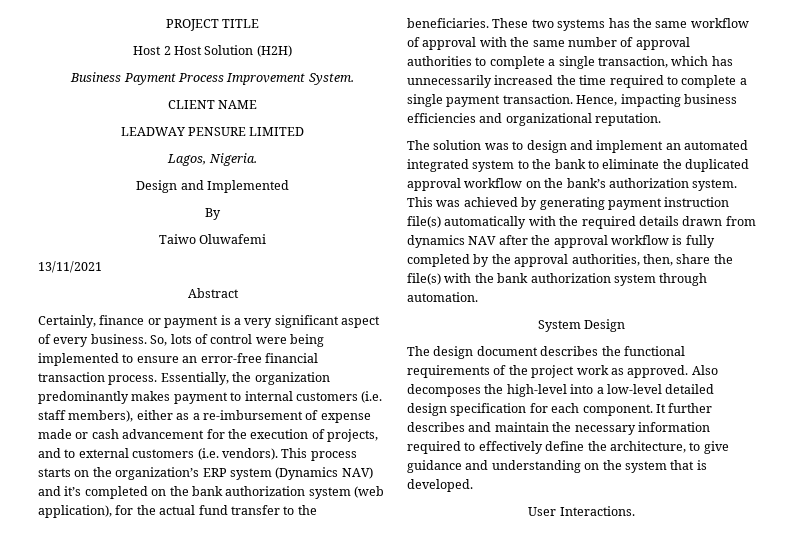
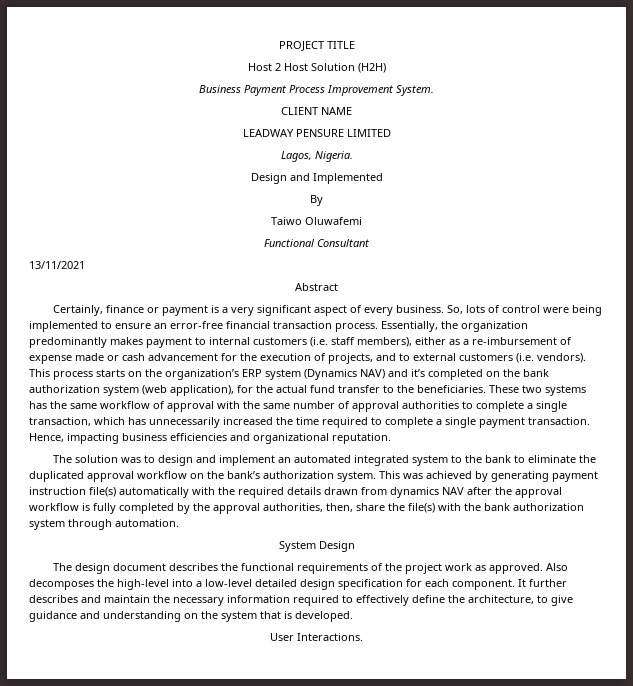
+ Functional Consultant

